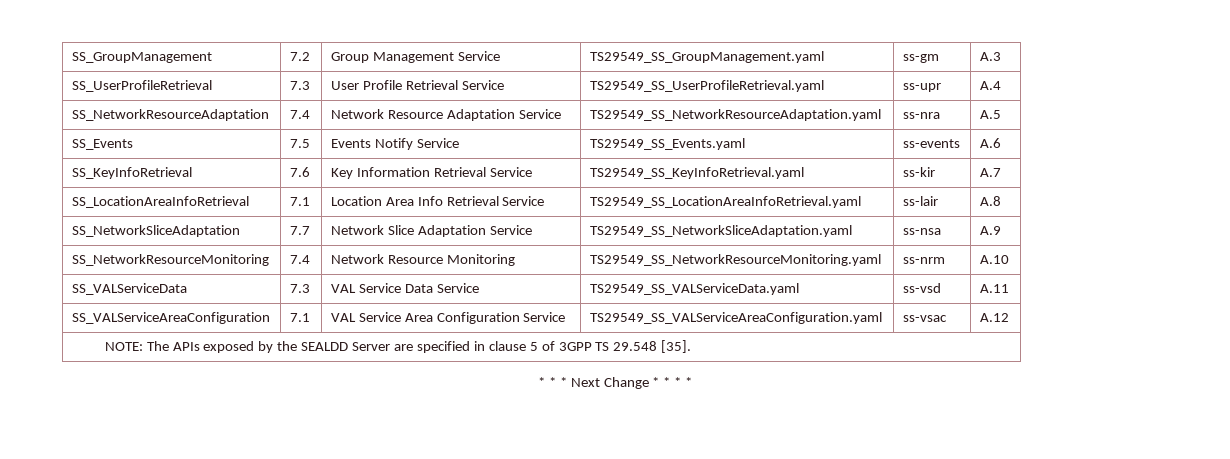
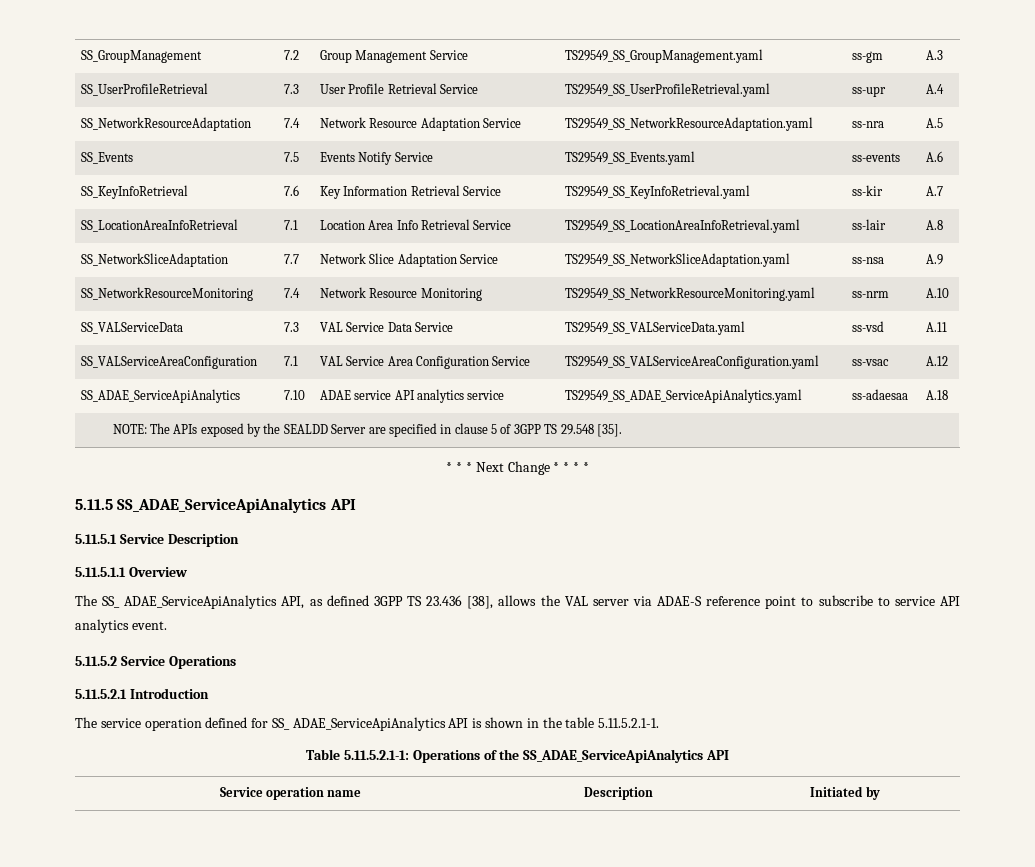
+ SS_ADAE_ServiceApiAnalytics | 7.10 | ADAE service API analytics service | TS29549_SS_ADAE_ServiceApiAnalytics.yaml | ss-adaesaa | A.18
+ 5.11.5 SS_ADAE_ServiceApiAnalytics API
+ 5.11.5.1 Service Description
+ 5.11.5.1.1 Overview
+ The SS_ ADAE_ServiceApiAnalytics API, as defined 3GPP TS 23.436 [38], allows the VAL server via ADAE-S reference point to subscribe to service API analytics event.
+ 5.11.5.2 Service Operations
+ 5.11.5.2.1 Introduction
+ The service operation defined for SS_ ADAE_ServiceApiAnalytics API is shown in the table 5.11.5.2.1-1.
+ Table 5.11.5.2.1-1: Operations of the SS_ADAE_ServiceApiAnalytics API
+ Service operation name | Description | Initiated by

